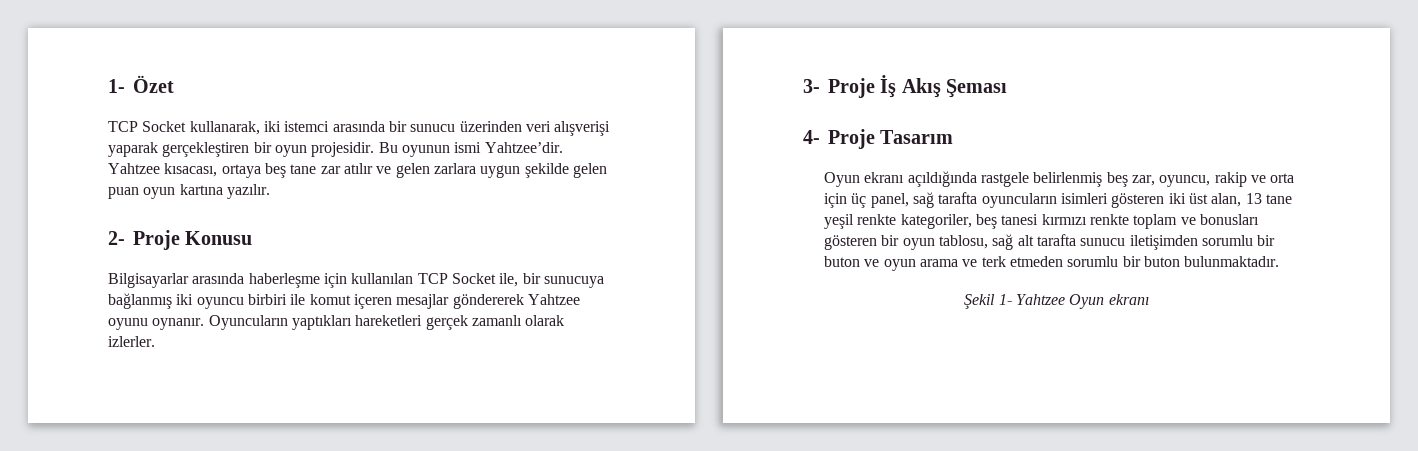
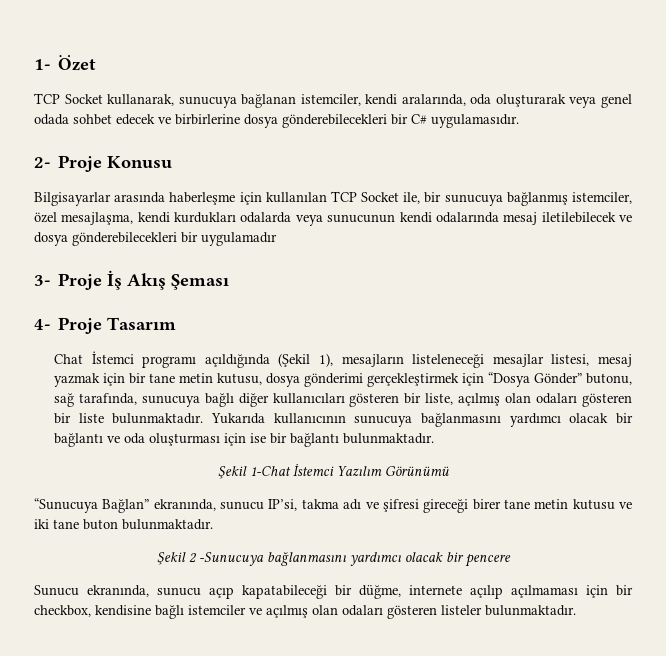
- TCP Socket kullanarak, iki istemci arasında bir sunucu üzerinden veri alışverişi yaparak gerçekleştiren bir oyun projesidir. Bu oyunun ismi Yahtzee’dir. Yahtzee kısacası, ortaya beş tane zar atılır ve gelen zarlara uygun şekilde gelen puan oyun kartına yazılır.
+ TCP Socket kullanarak, sunucuya bağlanan istemciler, kendi aralarında, oda oluşturarak veya genel odada sohbet edecek ve birbirlerine dosya gönderebilecekleri bir C# uygulamasıdır.
- Bilgisayarlar arasında haberleşme için kullanılan TCP Socket ile, bir sunucuya bağlanmış iki oyuncu birbiri ile komut içeren mesajlar göndererek Yahtzee oyunu oynanır. Oyuncuların yaptıkları hareketleri gerçek zamanlı olarak izlerler.
+ Bilgisayarlar arasında haberleşme için kullanılan TCP Socket ile, bir sunucuya bağlanmış istemciler, özel mesajlaşma, kendi kurdukları odalarda veya sunucunun kendi odalarında mesaj iletilebilecek ve dosya gönderebilecekleri bir uygulamadır
- Oyun ekranı açıldığında rastgele belirlenmiş beş zar, oyuncu, rakip ve orta için üç panel, sağ tarafta oyuncuların isimleri gösteren iki üst alan, 13 tane yeşil renkte kategoriler, beş tanesi kırmızı renkte toplam ve bonusları gösteren bir oyun tablosu, sağ alt tarafta sunucu iletişimden sorumlu bir buton ve oyun arama ve terk etmeden sorumlu bir buton bulunmaktadır.
- Şekil 1- Yahtzee Oyun ekranı
+ Chat İstemci programı açıldığında (Şekil 1), mesajların listeleneceği mesajlar listesi, mesaj yazmak için bir tane metin kutusu, dosya gönderimi gerçekleştirmek için “Dosya Gönder” butonu, sağ tarafında, sunucuya bağlı diğer kullanıcıları gösteren bir liste, açılmış olan odaları gösteren bir liste bulunmaktadır. Yukarıda kullanıcının sunucuya bağlanmasını yardımcı olacak bir bağlantı ve oda oluşturması için ise bir bağlantı bulunmaktadır.
+ Şekil 1-Chat İstemci Yazılım Görünümü
+ “Sunucuya Bağlan” ekranında, sunucu IP’si, takma adı ve şifresi gireceği birer tane metin kutusu ve iki tane buton bulunmaktadır.
+ Şekil 2 -Sunucuya bağlanmasını yardımcı olacak bir pencere
+ Sunucu ekranında, sunucu açıp kapatabileceği bir düğme, internete açılıp açılmaması için bir checkbox, kendisine bağlı istemciler ve açılmış olan odaları gösteren listeler bulunmaktadır.

